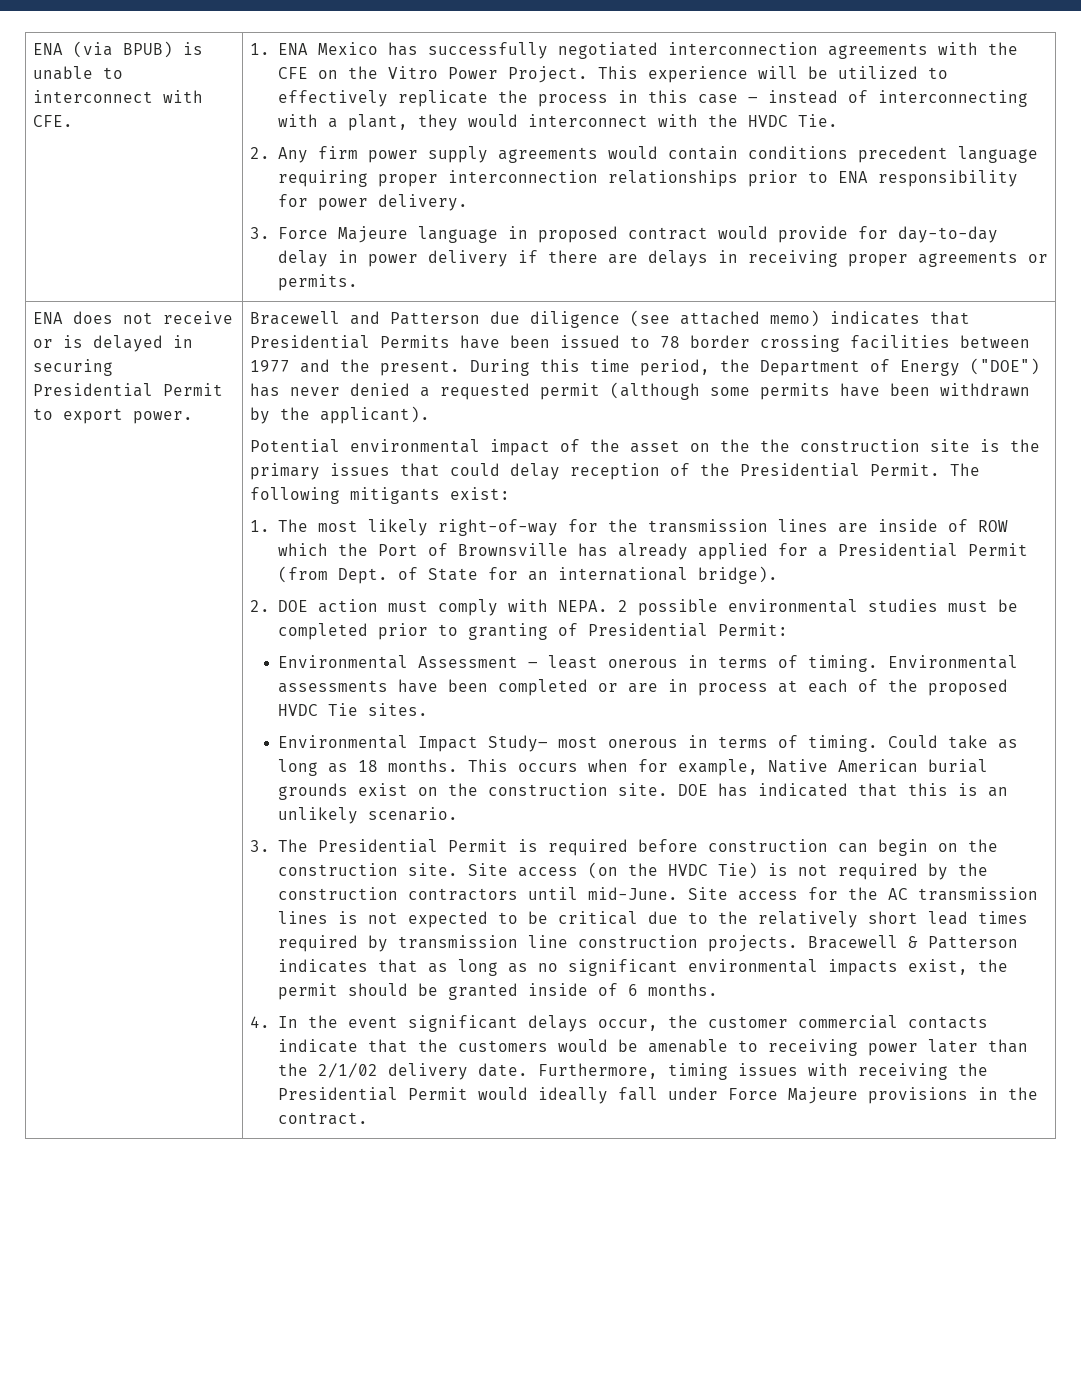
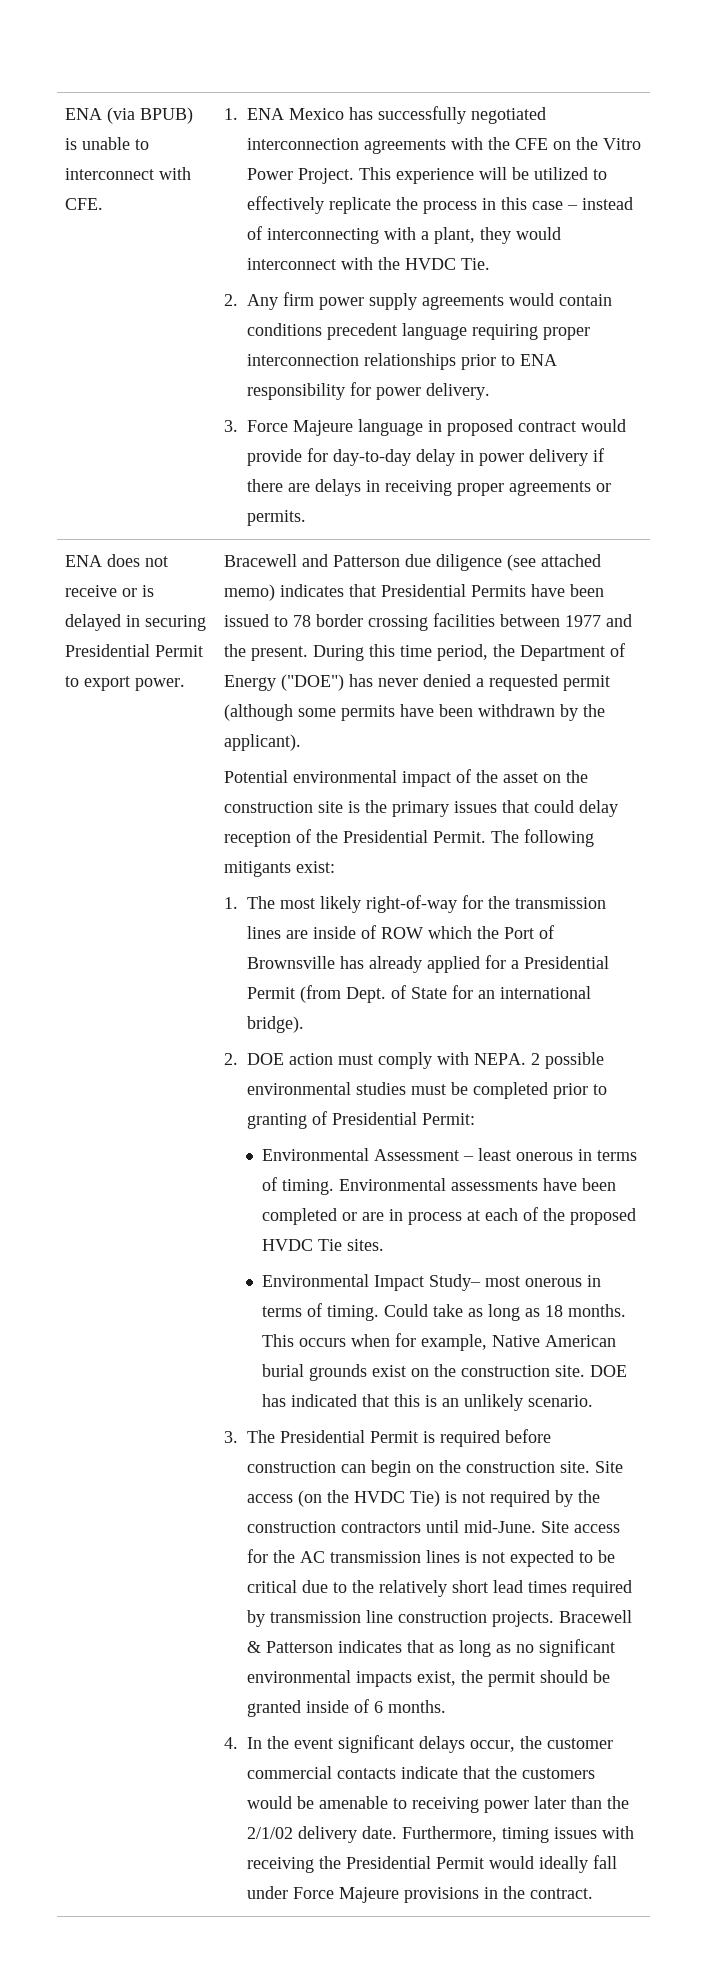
- Potential environmental impact of the asset on the the construction site is the primary issues that could delay reception of the Presidential Permit.
+ Potential environmental impact of the asset on the construction site is the primary issues that could delay reception of the Presidential Permit.

